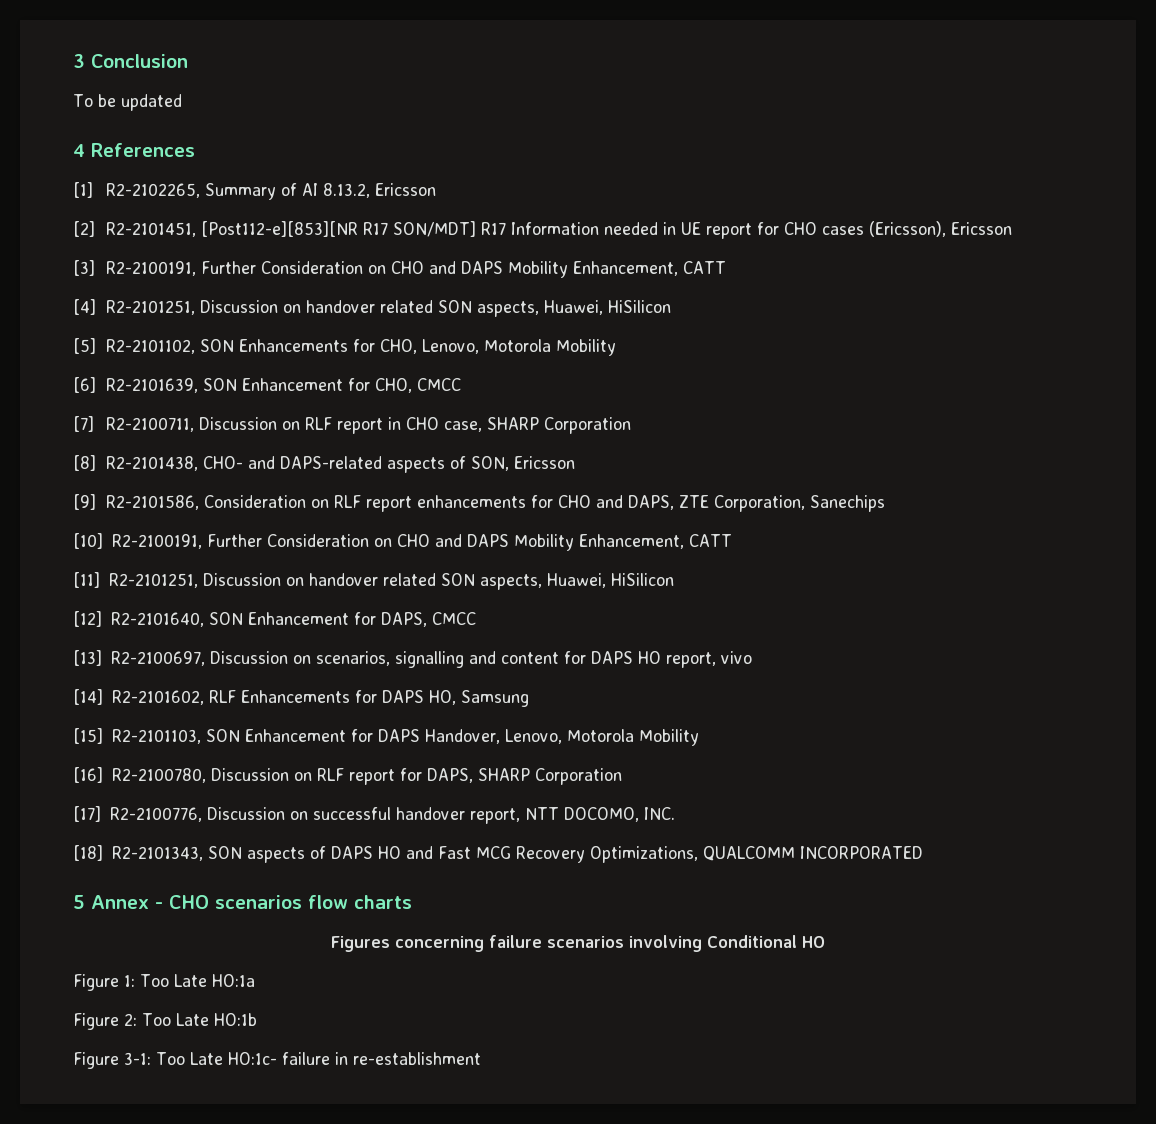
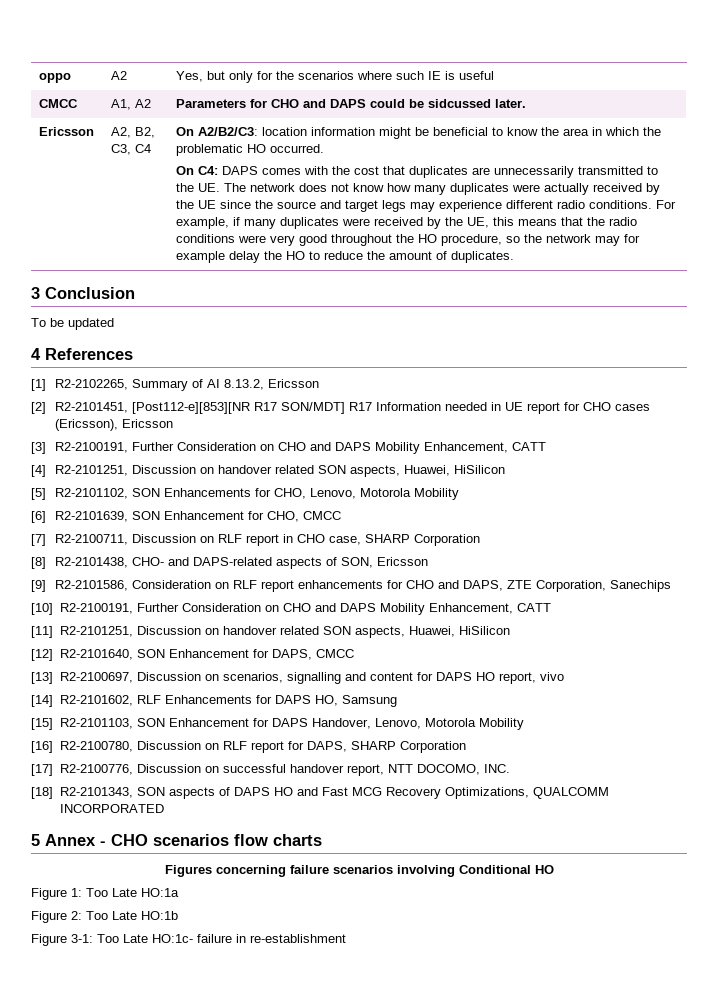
+ oppo | A2 | Yes, but only for the scenarios where such IE is useful
+ CMCC | A1, A2 | Parameters for CHO and DAPS could be sidcussed later.
+ Ericsson | A2, B2, C3, C4 | On A2/B2/C3: location information might be beneficial to know the area in which the problematic HO occurred.
+ On C4: DAPS comes with the cost that duplicates are unnecessarily transmitted to the UE. The network does not know how many duplicates were actually received by the UE since the source and target legs may experience different radio conditions. For example, if many duplicates were received by the UE, this means that the radio conditions were very good throughout the HO procedure, so the network may for example delay the HO to reduce the amount of duplicates.

